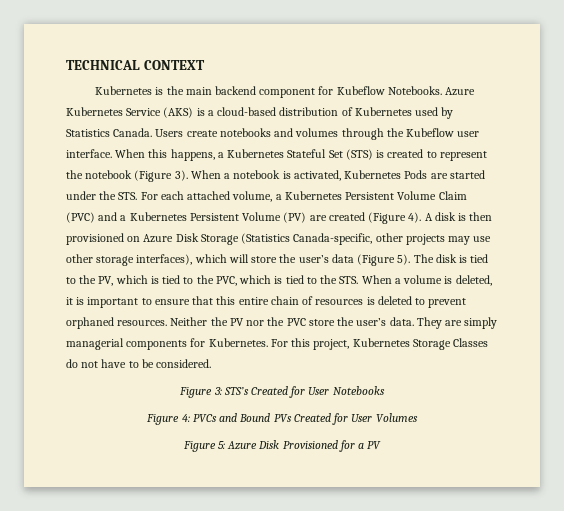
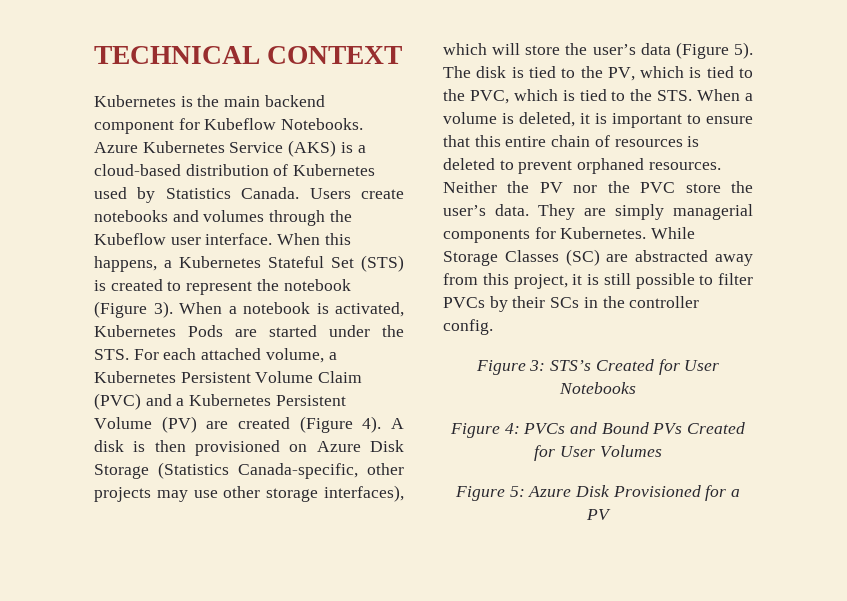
- For this project, Kubernetes Storage Classes do not have to be considered.
+ While Storage Classes (SC) are abstracted away from this project, it is still possible to filter PVCs by their SCs in the controller config.

